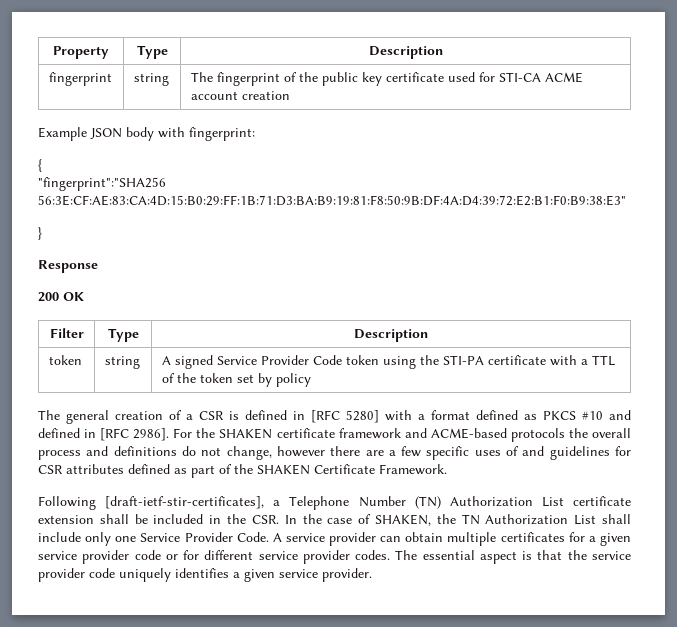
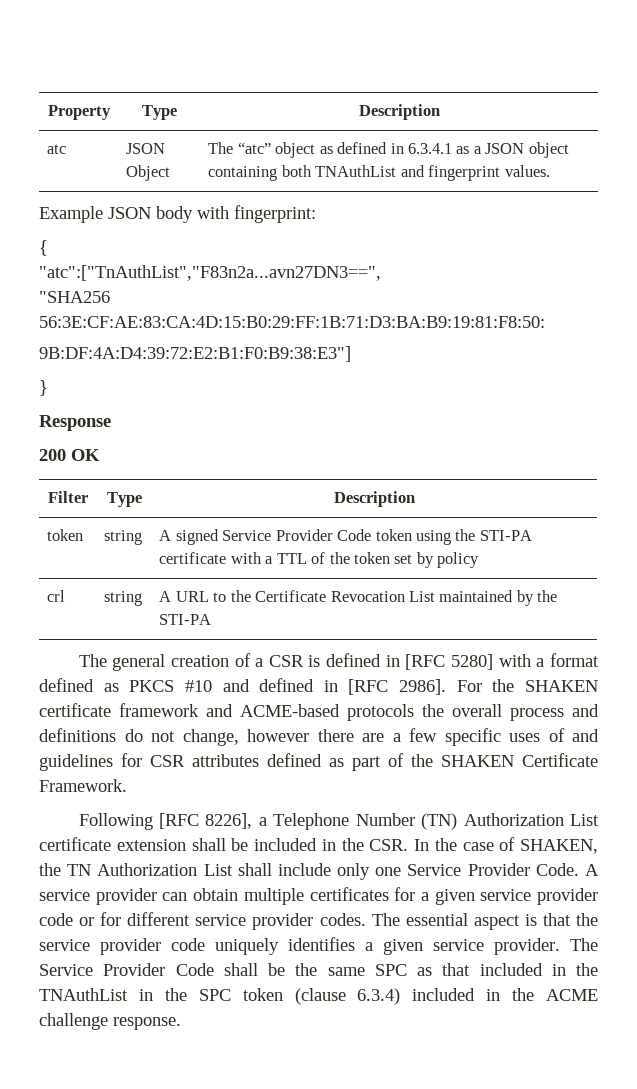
- fingerprint | string | The fingerprint of the public key certificate used for STI-CA ACME account creation
+ atc | JSON Object | The “atc” object as defined in 6.3.4.1 as a JSON object containing both TNAuthList and fingerprint values.
- "fingerprint":"SHA256 56:3E:CF:AE:83:CA:4D:15:B0:29:FF:1B:71:D3:BA:B9:19:81:F8:50:9B:DF:4A:D4:39:72:E2:B1:F0:B9:38:E3"
+ "atc":["TnAuthList","F83n2a...avn27DN3==",
+ "SHA256 56:3E:CF:AE:83:CA:4D:15:B0:29:FF:1B:71:D3:BA:B9:19:81:F8:50:
+ 9B:DF:4A:D4:39:72:E2:B1:F0:B9:38:E3"]
+ crl | string | A URL to the Certificate Revocation List maintained by the STI-PA
- Following [draft-ietf-stir-certificates], a Telephone Number (TN) Authorization List certificate extension shall be included in the CSR. In the case of SHAKEN, the TN Authorization List shall include only one Service Provider Code.
+ Following [RFC 8226], a Telephone Number (TN) Authorization List certificate extension shall be included in the CSR. In the case of SHAKEN, the TN Authorization List shall include only one Service Provider Code.
+ The Service Provider Code shall be the same SPC as that included in the TNAuthList in the SPC token (clause 6.3.4) included in the ACME challenge response.

